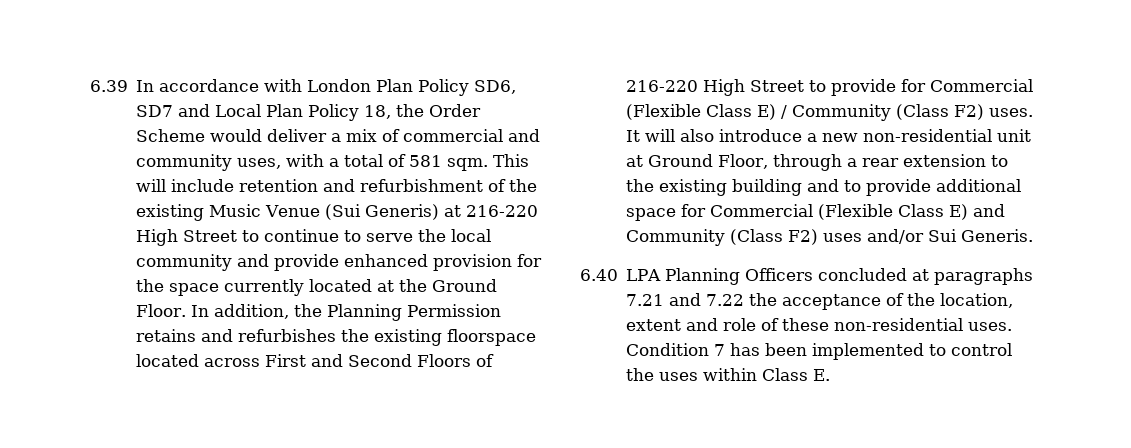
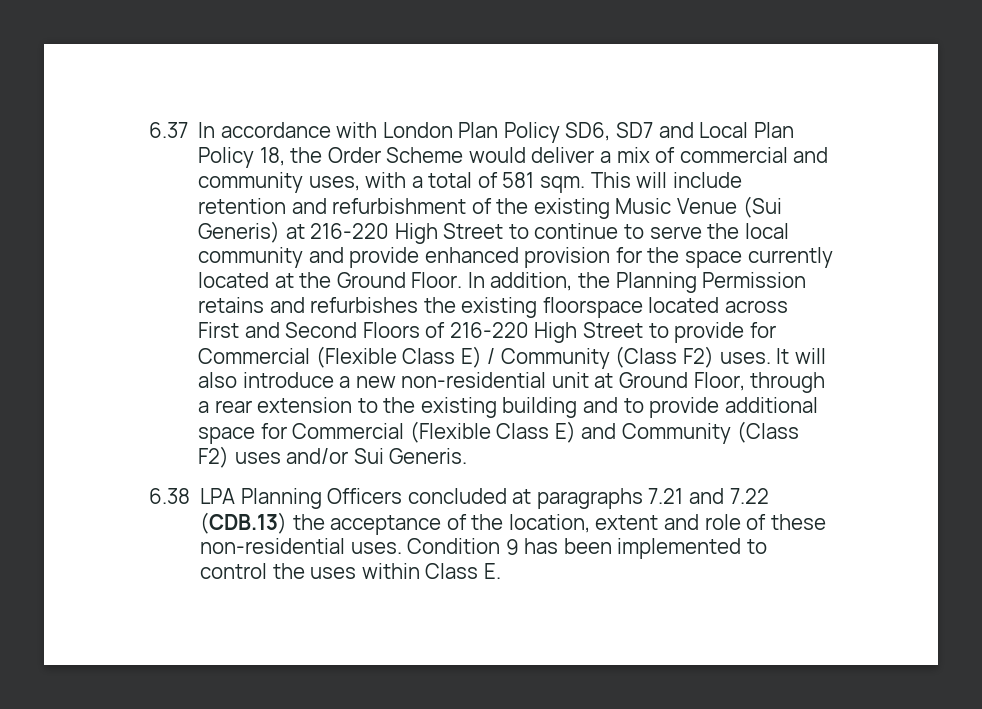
- 6.39 In accordance with London Plan Policy SD6, SD7 and Local Plan Policy 18, the Order Scheme would deliver a mix of commercial and community uses, with a total of 581 sqm.
+ 6.37 In accordance with London Plan Policy SD6, SD7 and Local Plan Policy 18, the Order Scheme would deliver a mix of commercial and community uses, with a total of 581 sqm.
- 6.40 LPA Planning Officers concluded at paragraphs 7.21 and 7.22 the acceptance of the location, extent and role of these non-residential uses.
+ 6.38 LPA Planning Officers concluded at paragraphs 7.21 and 7.22 (CDB.13) the acceptance of the location, extent and role of these non-residential uses.
- Condition 7 has been implemented to control the uses within Class E.
+ Condition 9 has been implemented to control the uses within Class E.

